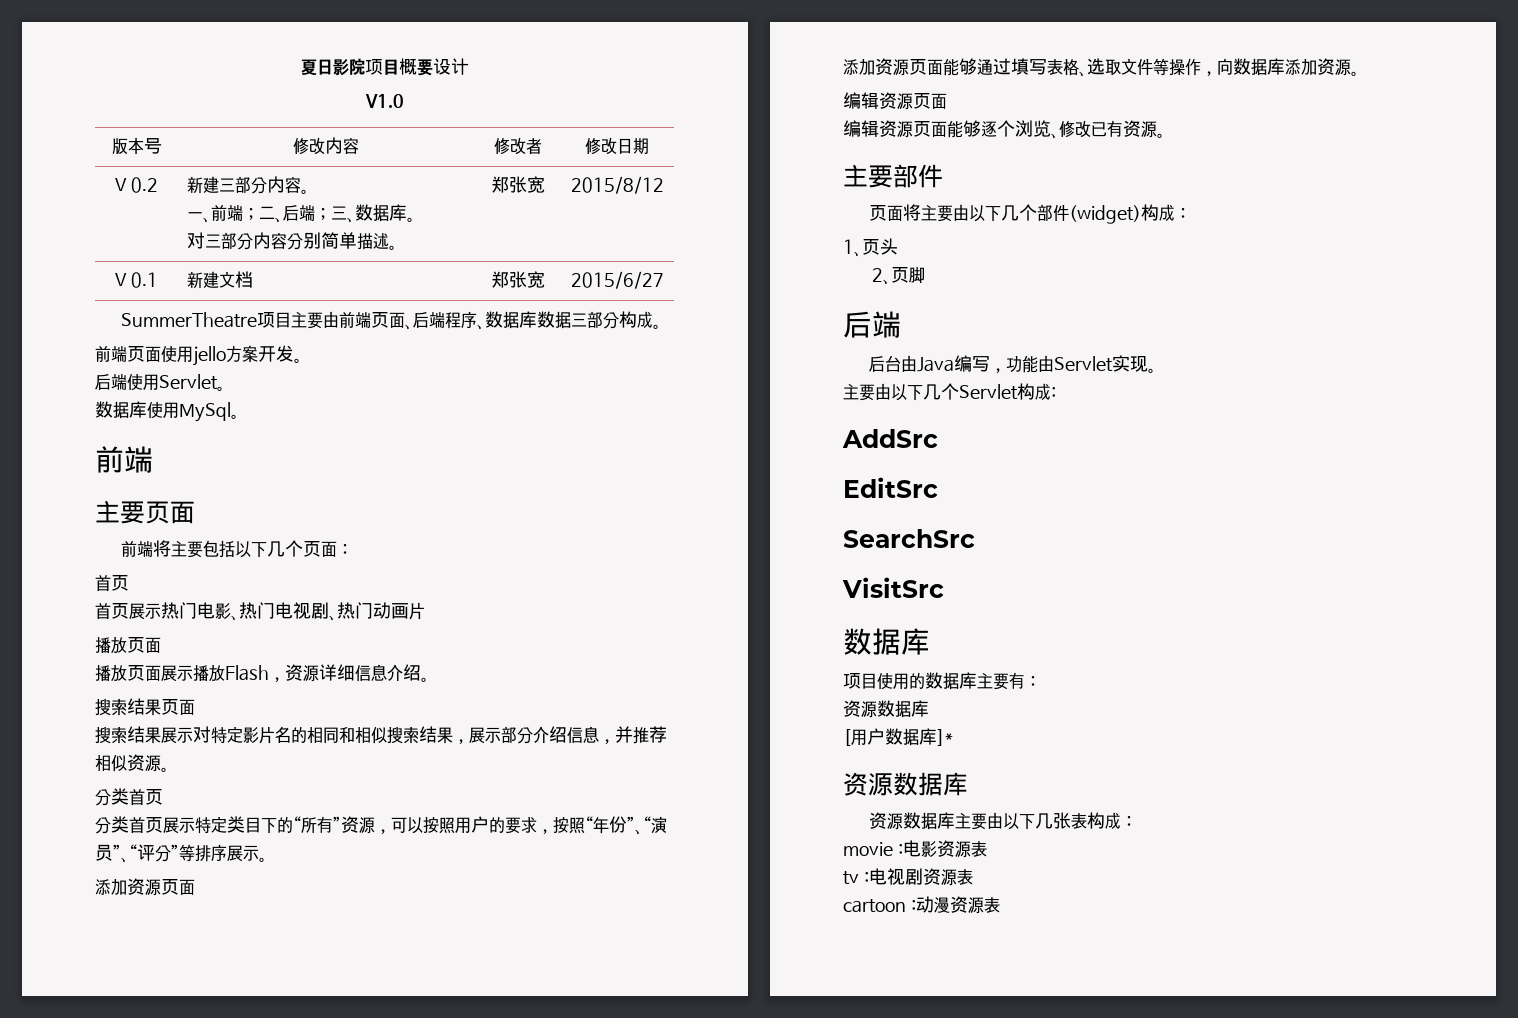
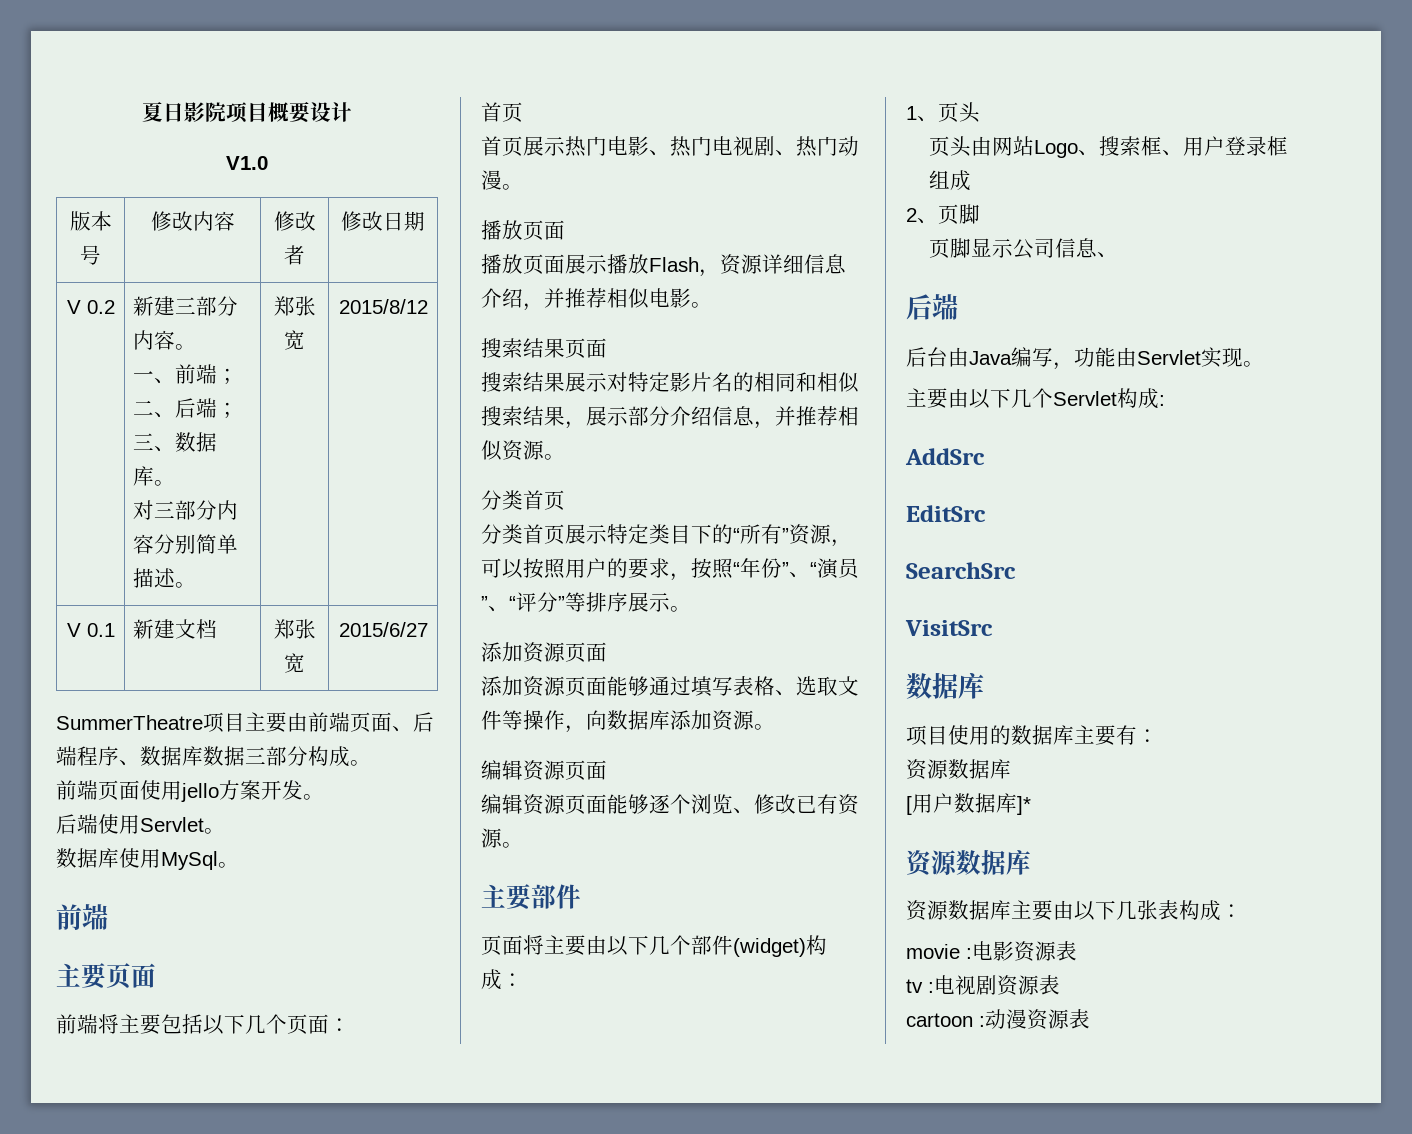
- 首页展示热门电影、热门电视剧、热门动画片
+ 首页展示热门电影、热门电视剧、热门动漫。
- 播放页面展示播放Flash，资源详细信息介绍。
+ 播放页面展示播放Flash，资源详细信息介绍，并推荐相似电影。
+ 页头由网站Logo、搜索框、用户登录框组成
  2、页脚
+ 页脚显示公司信息、

